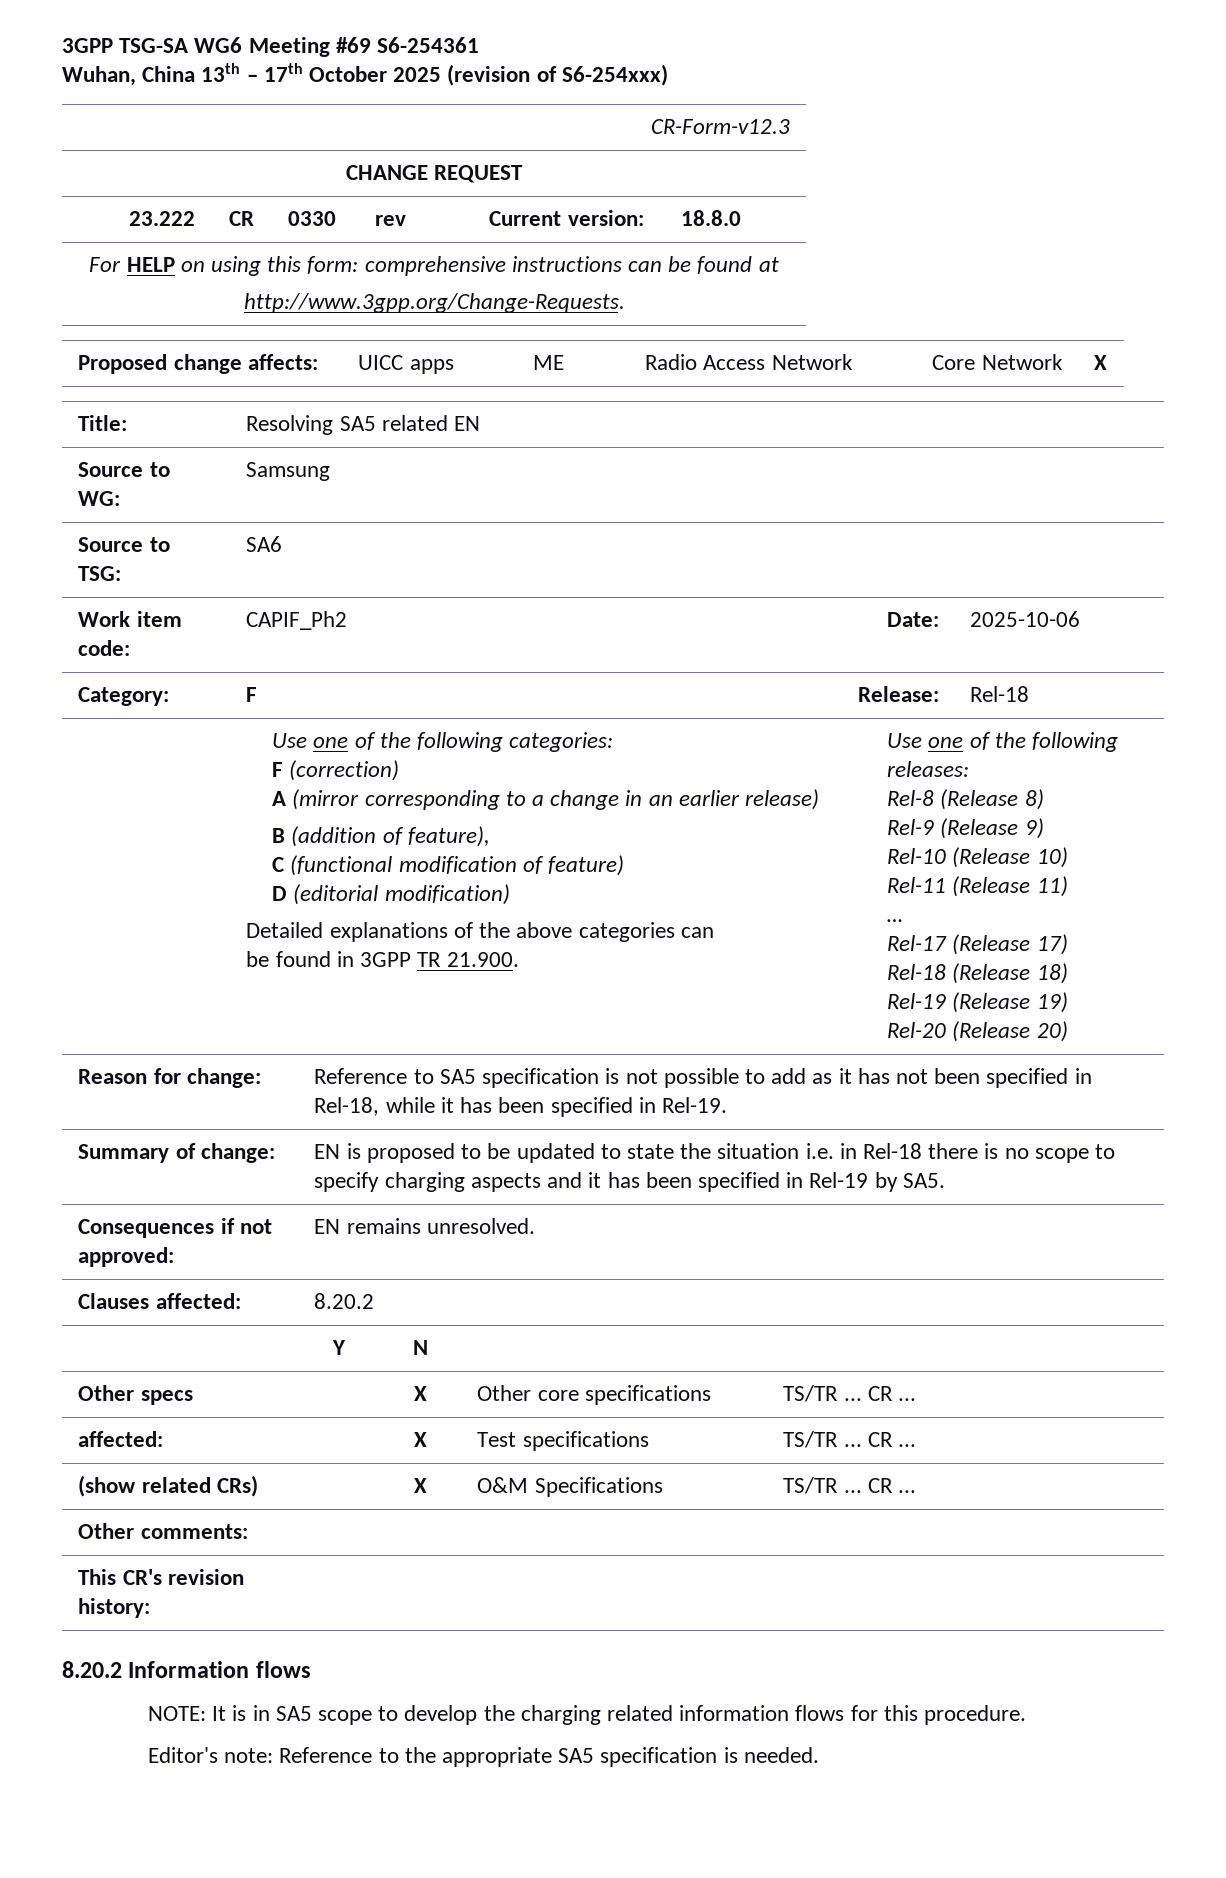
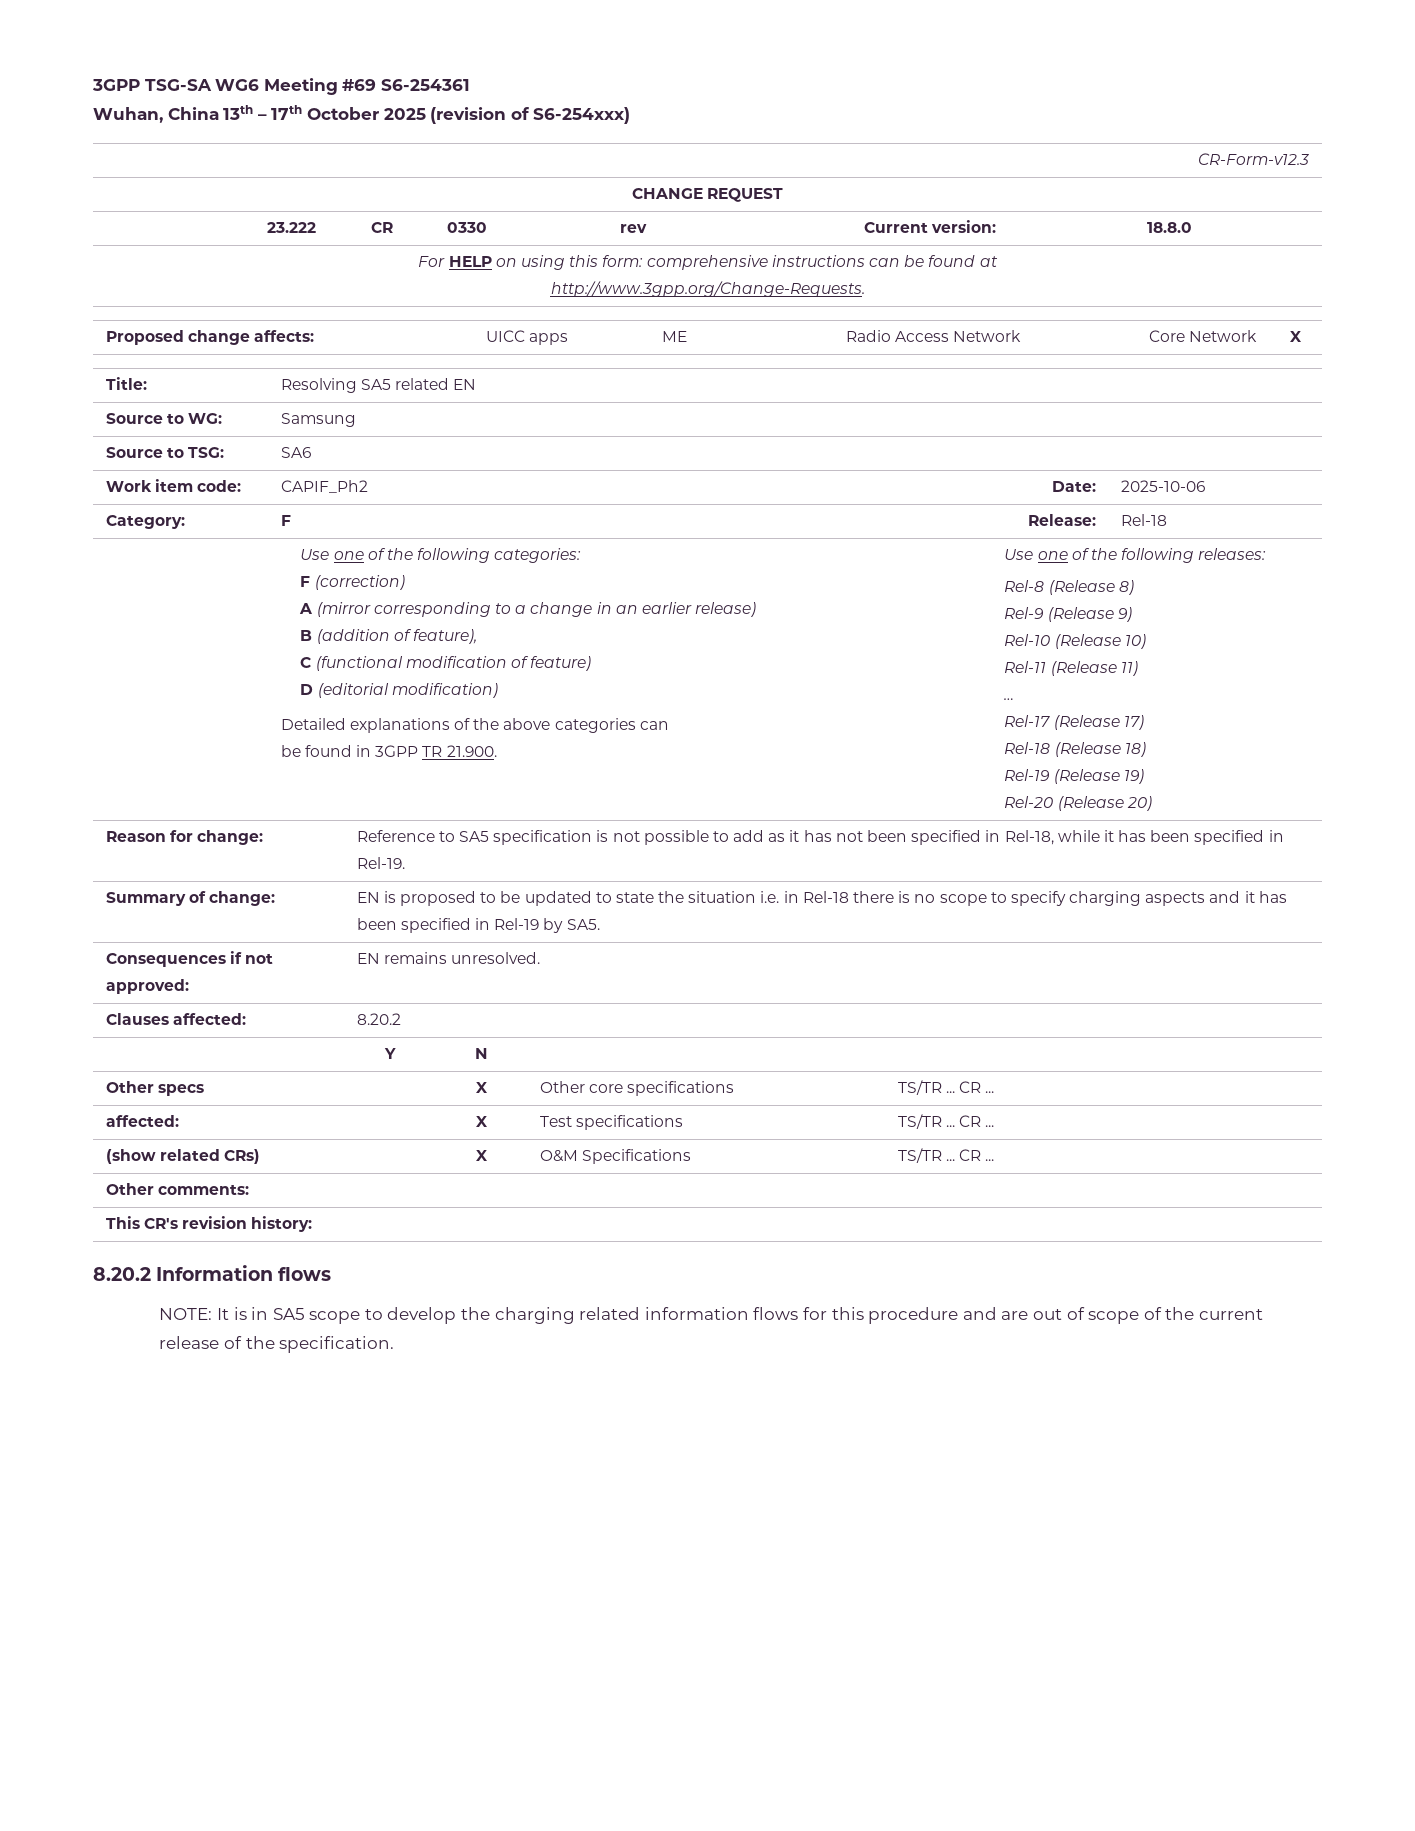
- NOTE: It is in SA5 scope to develop the charging related information flows for this procedure.
- Editor's note: Reference to the appropriate SA5 specification is needed.
+ NOTE: It is in SA5 scope to develop the charging related information flows for this procedure and are out of scope of the current release of the specification.

